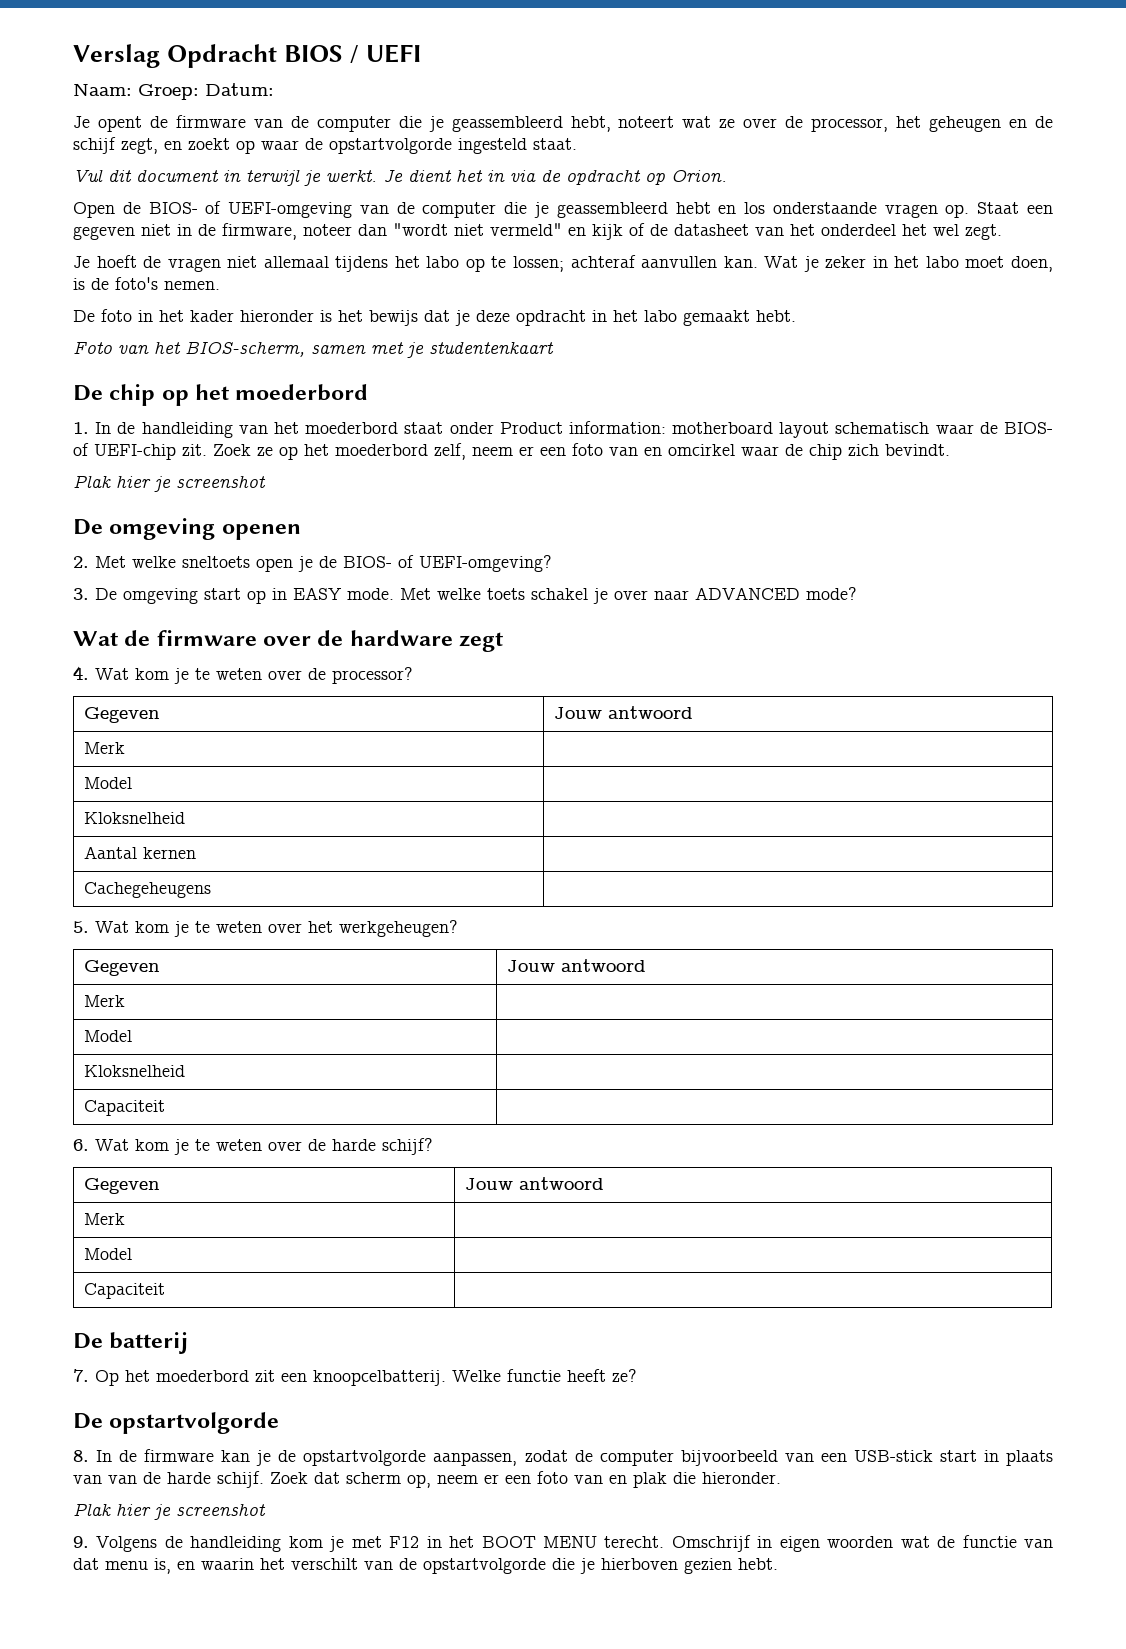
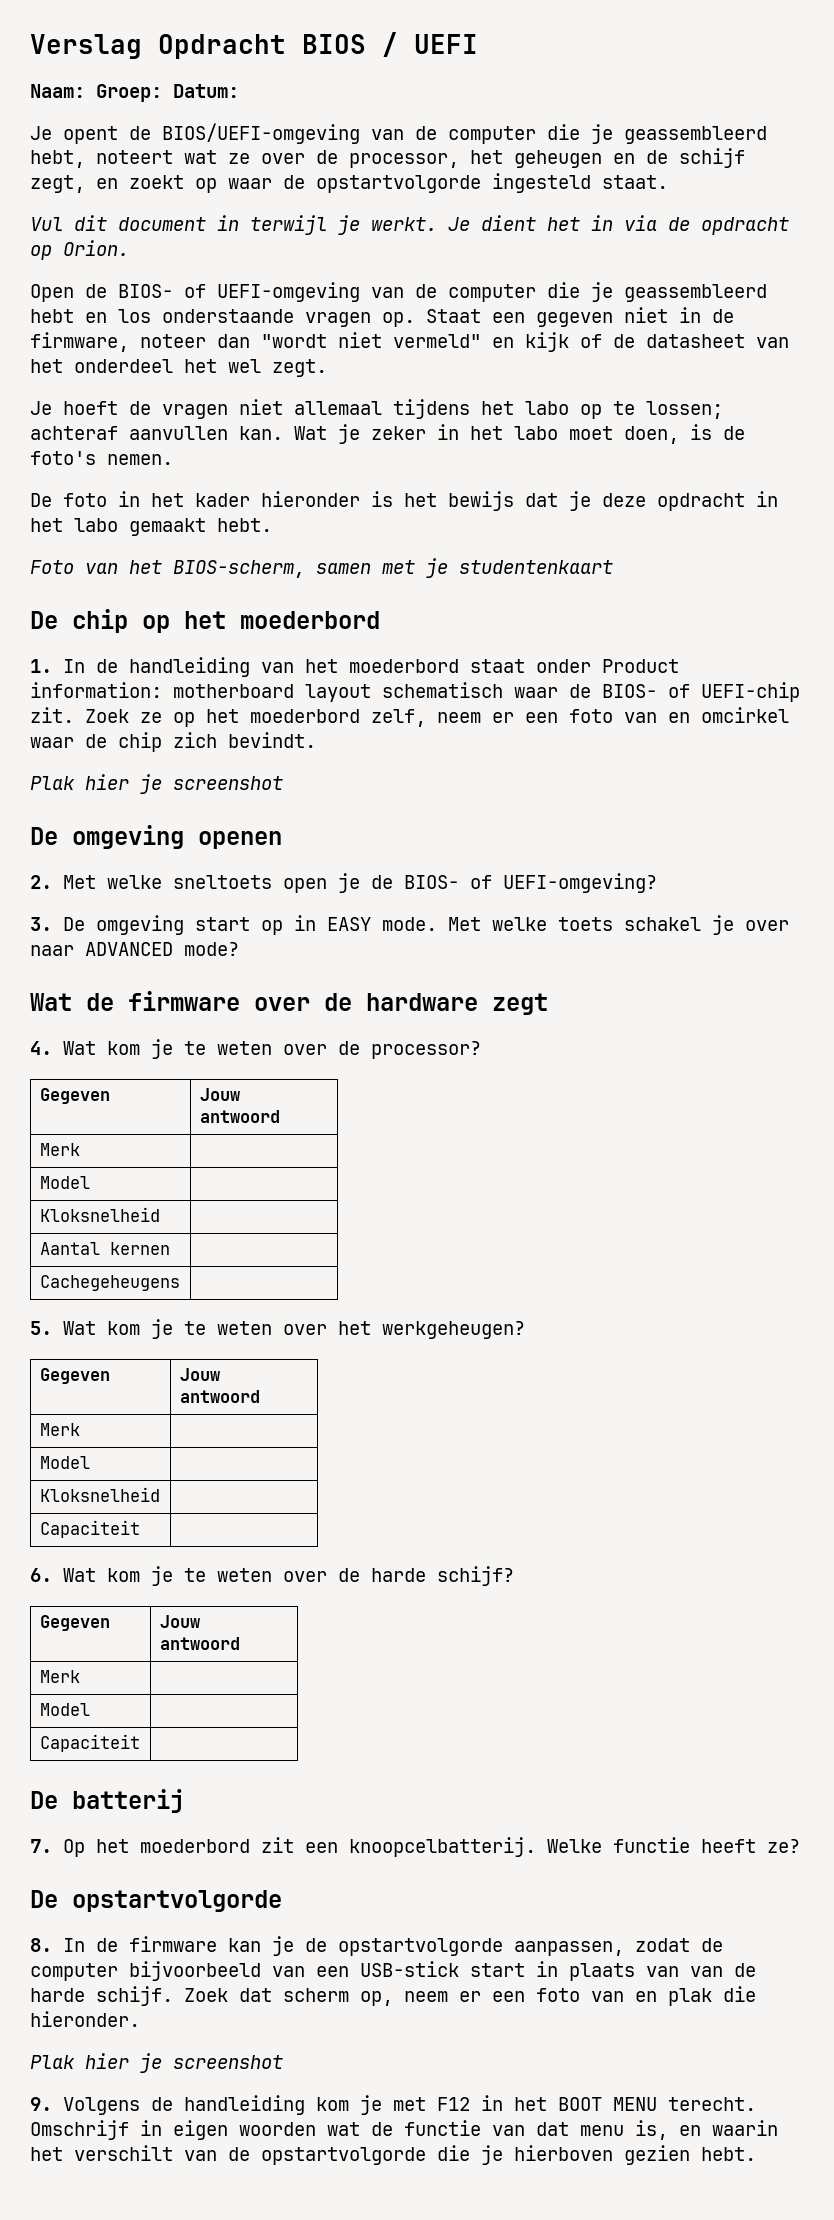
- Je opent de firmware van de computer die je geassembleerd hebt, noteert wat ze over de processor, het geheugen en de schijf zegt, en zoekt op waar de opstartvolgorde ingesteld staat.
+ Je opent de BIOS/UEFI-omgeving van de computer die je geassembleerd hebt, noteert wat ze over de processor, het geheugen en de schijf zegt, en zoekt op waar de opstartvolgorde ingesteld staat.

